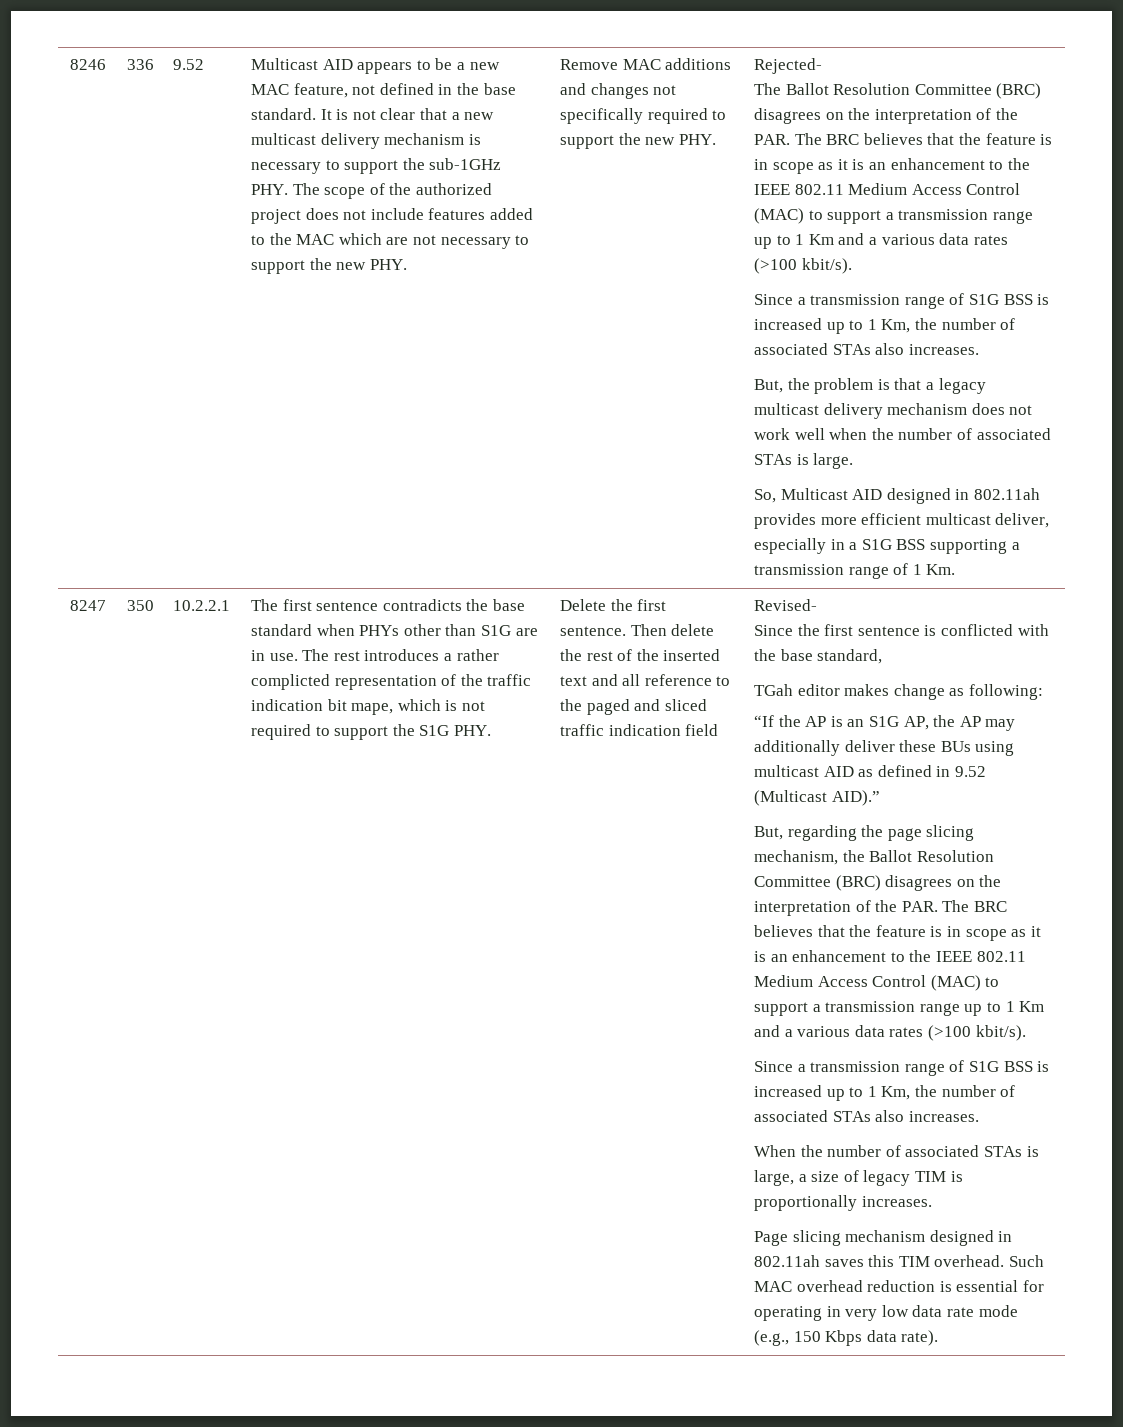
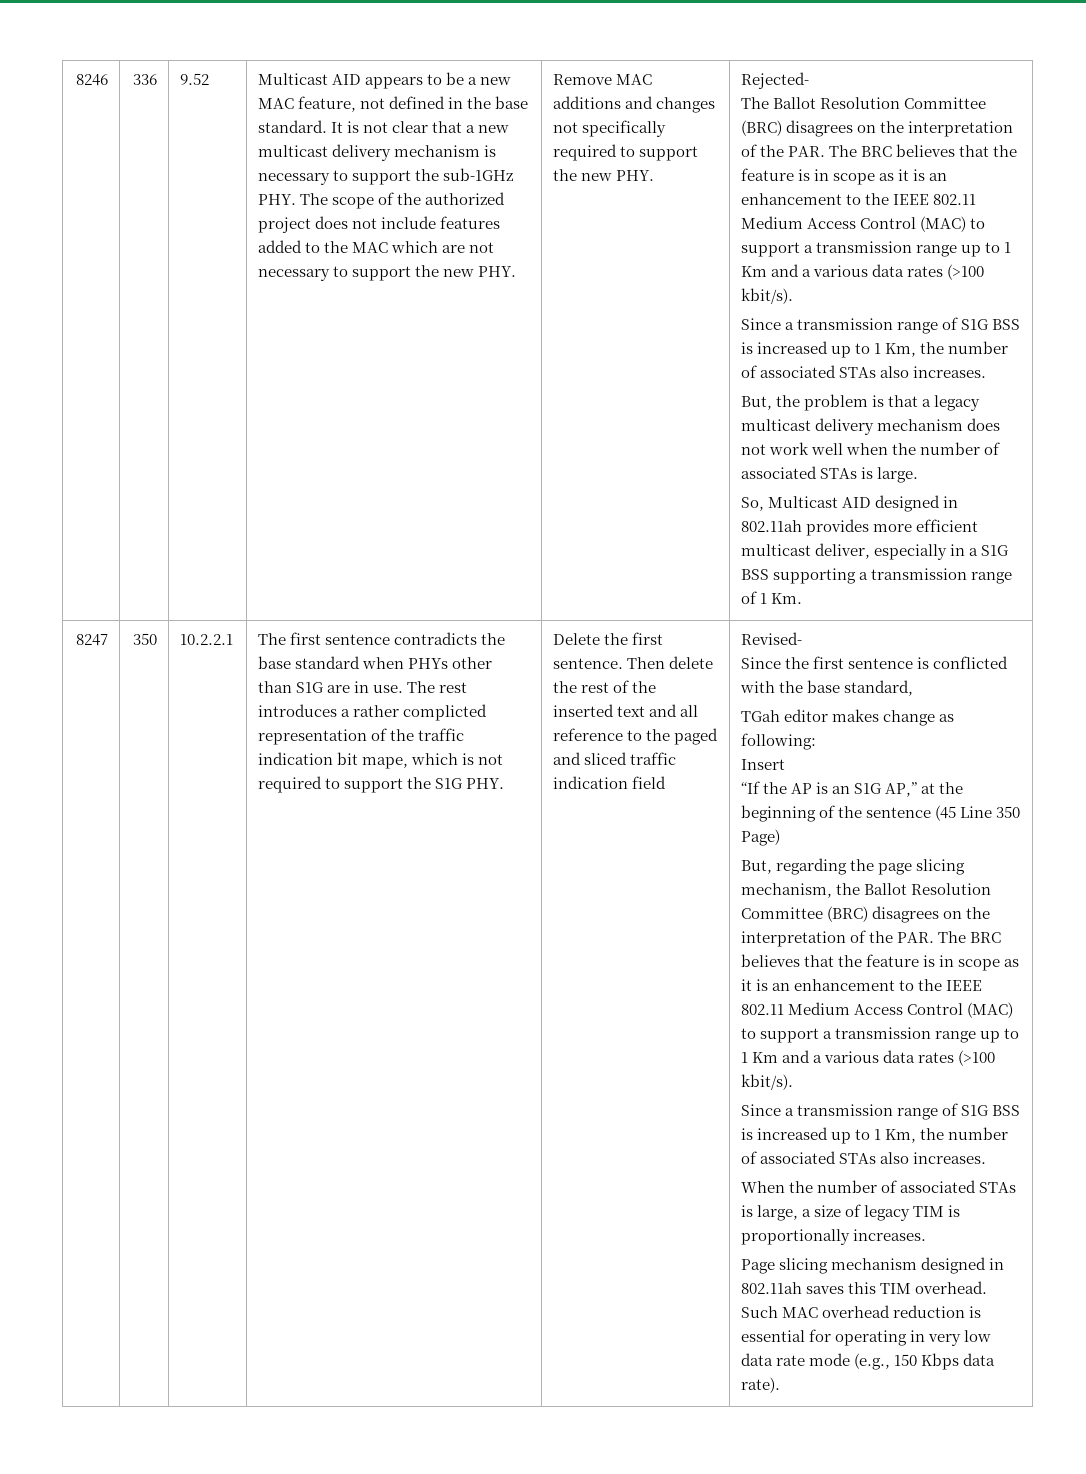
+ Insert
- “If the AP is an S1G AP, the AP may additionally deliver these BUs using multicast AID as defined in 9.52 (Multicast AID).”
+ “If the AP is an S1G AP,” at the beginning of the sentence (45 Line 350 Page)

